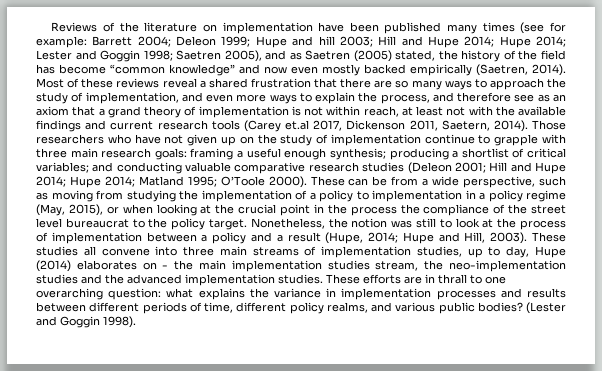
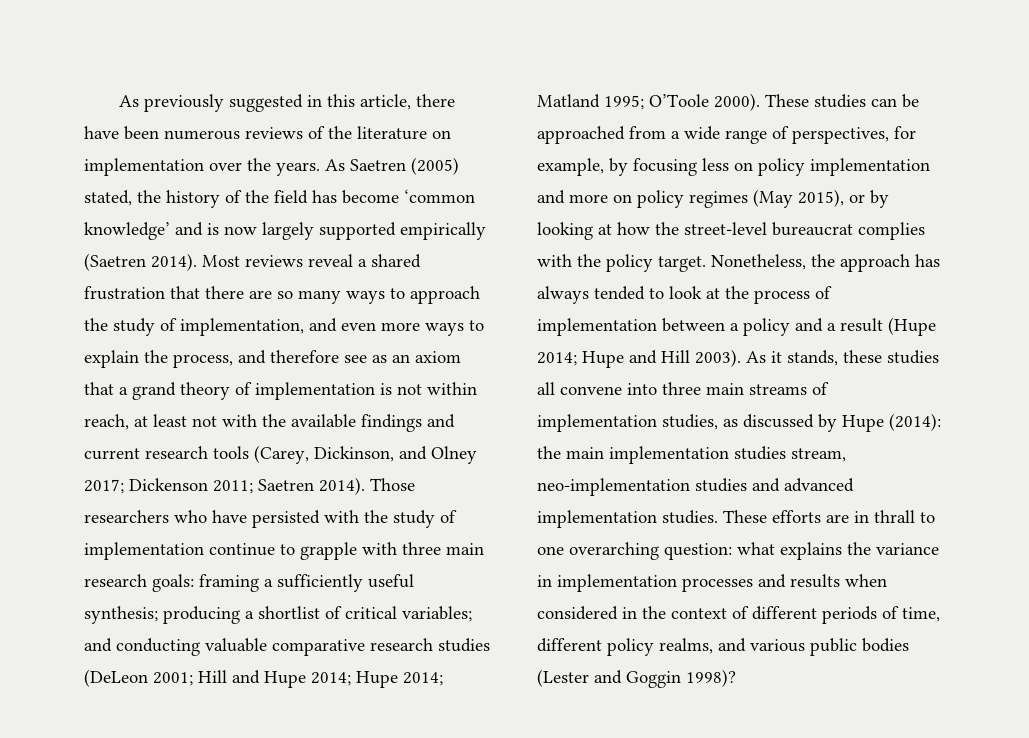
- Reviews of the literature on implementation have been published many times (see for example: Barrett 2004; Deleon 1999; Hupe and hill 2003; Hill and Hupe 2014; Hupe 2014; Lester and Goggin 1998; Saetren 2005), and as Saetren (2005) stated, the history of the field has become “common knowledge” and now even mostly backed empirically (Saetren, 2014). Most of these reviews reveal a shared frustration that there are so many ways to approach the study of implementation, and even more ways to explain the process, and therefore see as an axiom that a grand theory of implementation is not within reach, at least not with the available findings and current research tools (Carey et.al 2017, Dickenson 2011, Saetern, 2014).
+ As previously suggested in this article, there have been numerous reviews of the literature on implementation over the years. As Saetren (2005) stated, the history of the field has become ‘common knowledge’ and is now largely supported empirically (Saetren 2014). Most reviews reveal a shared frustration that there are so many ways to approach the study of implementation, and even more ways to explain the process, and therefore see as an axiom that a grand theory of implementation is not within reach, at least not with the available findings and current research tools (Carey, Dickinson, and Olney 2017; Dickenson 2011; Saetren 2014).
- Those researchers who have not given up on the study of implementation continue to grapple with three main research goals: framing a useful enough synthesis; producing a shortlist of critical variables; and conducting valuable comparative research studies (Deleon 2001; Hill and Hupe 2014; Hupe 2014; Matland 1995; O’Toole 2000).
+ Those researchers who have persisted with the study of implementation continue to grapple with three main research goals: framing a sufficiently useful synthesis; producing a shortlist of critical variables; and conducting valuable comparative research studies (DeLeon 2001; Hill and Hupe 2014; Hupe 2014; Matland 1995; O’Toole 2000).
- These can be from a wide perspective, such as moving from studying the implementation of a policy to implementation in a policy regime (May, 2015), or when looking at the crucial point in the process the compliance of the street level bureaucrat to the policy target.
+ These studies can be approached from a wide range of perspectives, for example, by focusing less on policy implementation and more on policy regimes (May 2015), or by looking at how the street-level bureaucrat complies with the policy target.
- Nonetheless, the notion was still to look at the process of implementation between a policy and a result (Hupe, 2014; Hupe and Hill, 2003). These studies all convene into three main streams of implementation studies, up to day, Hupe (2014) elaborates on - the main implementation studies stream, the neo-implementation studies and the advanced implementation studies.
+ Nonetheless, the approach has always tended to look at the process of implementation between a policy and a result (Hupe 2014; Hupe and Hill 2003). As it stands, these studies all convene into three main streams of implementation studies, as discussed by Hupe (2014): the main implementation studies stream, neo-implementation studies and advanced implementation studies.
- These efforts are in thrall to one overarching question: what explains the variance in implementation processes and results between different periods of time, different policy realms, and various public bodies? (Lester and Goggin 1998).
+ These efforts are in thrall to one overarching question: what explains the variance in implementation processes and results when considered in the context of different periods of time, different policy realms, and various public bodies (Lester and Goggin 1998)?

